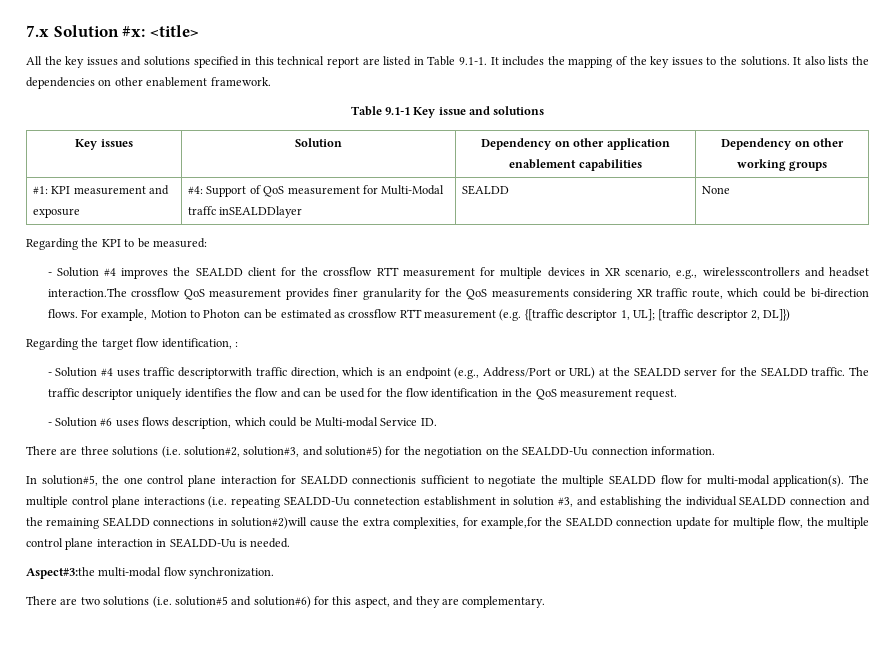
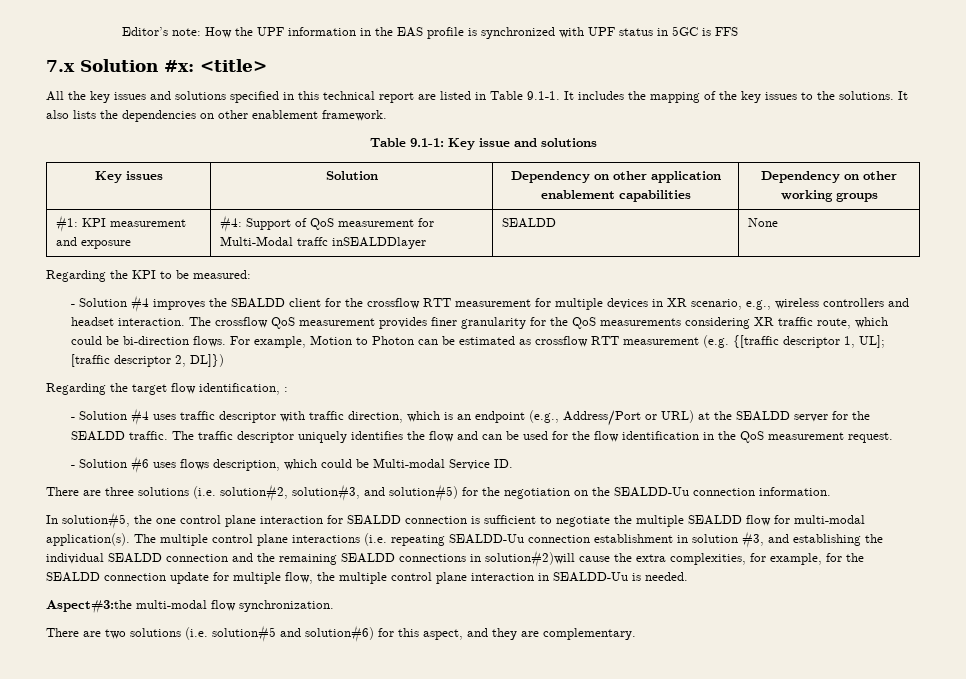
+ Editor’s note: How the UPF information in the EAS profile is synchronized with UPF status in 5GC is FFS
- Table 9.1-1 Key issue and solutions
+ Table 9.1-1: Key issue and solutions
- - Solution #4 improves the SEALDD client for the crossflow RTT measurement for multiple devices in XR scenario, e.g., wirelesscontrollers and headset interaction.The crossflow QoS measurement provides finer granularity for the QoS measurements considering XR traffic route, which could be bi-direction flows.
+ - Solution #4 improves the SEALDD client for the crossflow RTT measurement for multiple devices in XR scenario, e.g., wireless controllers and headset interaction. The crossflow QoS measurement provides finer granularity for the QoS measurements considering XR traffic route, which could be bi-direction flows.
- - Solution #4 uses traffic descriptorwith traffic direction, which is an endpoint (e.g., Address/Port or URL) at the SEALDD server for the SEALDD traffic.
+ - Solution #4 uses traffic descriptor with traffic direction, which is an endpoint (e.g., Address/Port or URL) at the SEALDD server for the SEALDD traffic.
- In solution#5, the one control plane interaction for SEALDD connectionis sufficient to negotiate the multiple SEALDD flow for multi-modal application(s).
+ In solution#5, the one control plane interaction for SEALDD connection is sufficient to negotiate the multiple SEALDD flow for multi-modal application(s).
- The multiple control plane interactions (i.e. repeating SEALDD-Uu connetection establishment in solution #3, and establishing the individual SEALDD connection and the remaining SEALDD connections in solution#2)will cause the extra complexities, for example,for the SEALDD connection update for multiple flow, the multiple control plane interaction in SEALDD-Uu is needed.
+ The multiple control plane interactions (i.e. repeating SEALDD-Uu connection establishment in solution #3, and establishing the individual SEALDD connection and the remaining SEALDD connections in solution#2)will cause the extra complexities, for example, for the SEALDD connection update for multiple flow, the multiple control plane interaction in SEALDD-Uu is needed.

